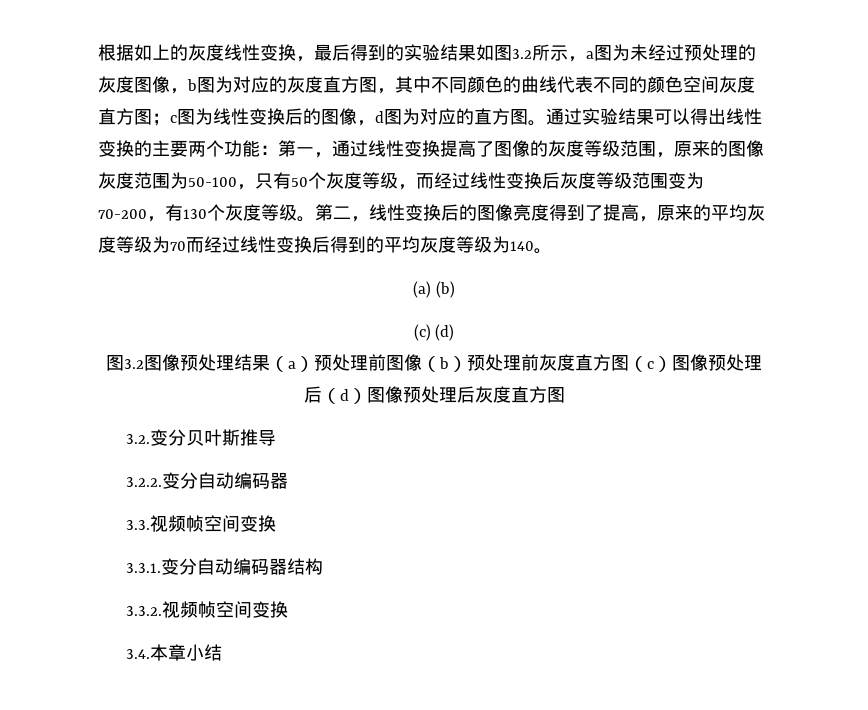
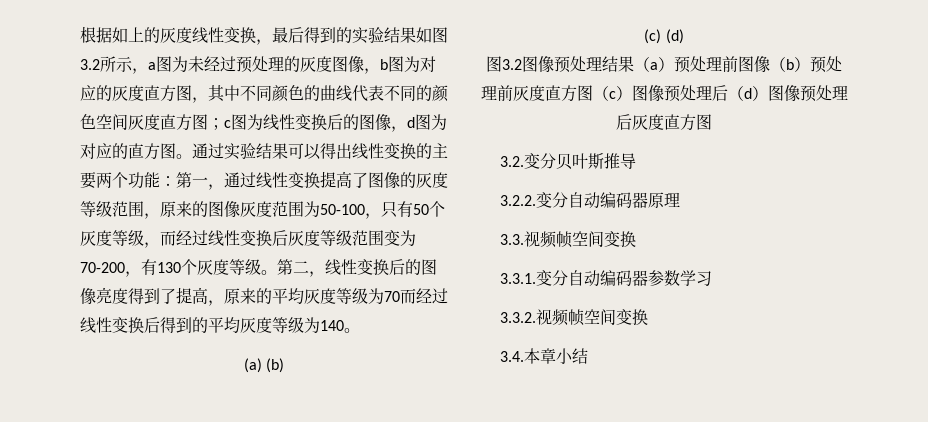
- 3.2.2.变分自动编码器
+ 3.2.2.变分自动编码器原理
- 3.3.1.变分自动编码器结构
+ 3.3.1.变分自动编码器参数学习

